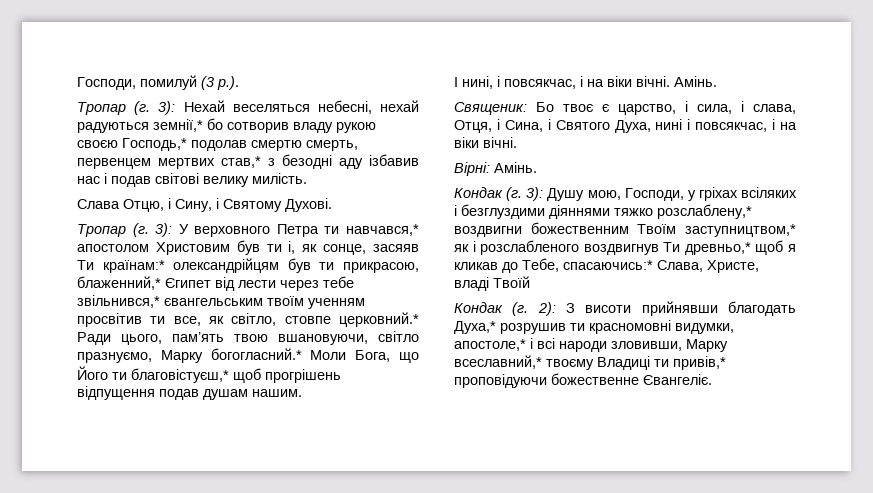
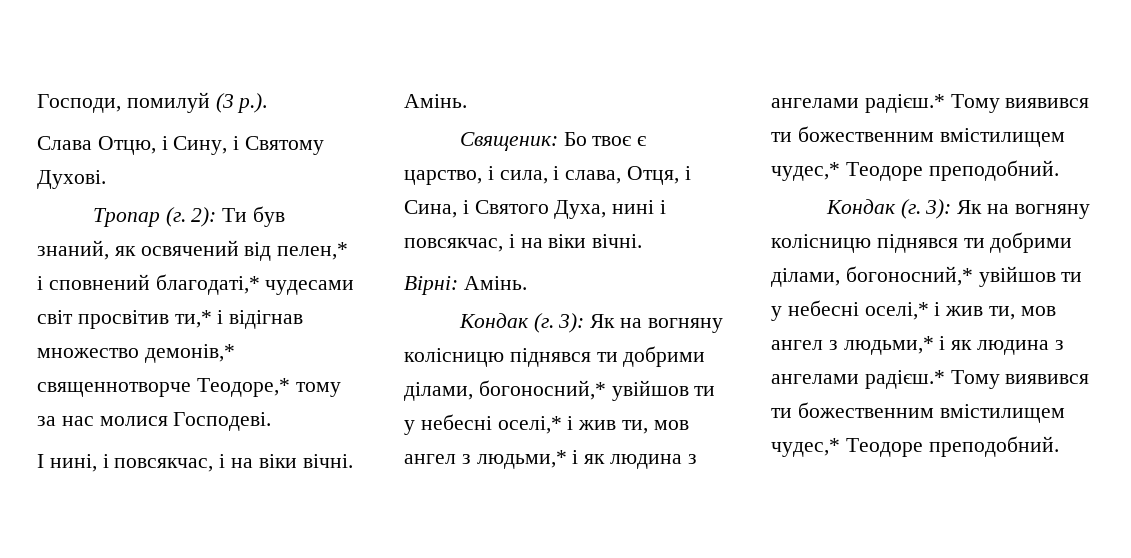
- Тропар (г. 3): Нехай веселяться небесні, нехай радуються земнії,* бо сотворив владу рукою своєю Господь,* подолав смертю смерть, первенцем мертвих став,* з безодні аду ізбавив нас і подав світові велику милість.
- Тропар (г. 3): У верховного Петра ти навчався,* апостолом Христовим був ти і, як сонце, засяяв Ти країнам:* олександрійцям був ти прикрасою, блаженний,* Єгипет від лести через тебе звільнився,* євангельським твоїм ученням просвітив ти все, як світло, стовпе церковний.* Ради цього, пам’ять твою вшановуючи, світло празнуємо, Марку богогласний.* Моли Бога, що Його ти благовістуєш,* щоб прогрішень відпущення подав душам нашим.
+ Тропар (г. 2): Ти був знаний, як освячений від пелен,* і сповнений благодаті,* чудесами світ просвітив ти,* і відігнав множество демонів,* священнотворче Теодоре,* тому за нас молися Господеві.
  Вірні: Амінь.
- Кондак (г. 3): Душу мою, Господи, у гріхах всіляких і безглуздими діяннями тяжко розслаблену,* воздвигни божественним Твоїм заступництвом,* як і розслабленого воздвигнув Ти древньо,* щоб я кликав до Тебе, спасаючись:* Слава, Христе, владі Твоїй
- Кондак (г. 2): З висоти прийнявши благодать Духа,* розрушив ти красномовні видумки, апостоле,* і всі народи зловивши, Марку всеславний,* твоєму Владиці ти привів,* проповідуючи божественне Євангеліє.
+ Кондак (г. 3): Як на вогняну колісницю піднявся ти добрими ділами, богоносний,* увійшов ти у небесні оселі,* і жив ти, мов ангел з людьми,* і як людина з ангелами радієш.* Тому виявився ти божественним вмістилищем чудес,* Теодоре преподобний.
+ Кондак (г. 3): Як на вогняну колісницю піднявся ти добрими ділами, богоносний,* увійшов ти у небесні оселі,* і жив ти, мов ангел з людьми,* і як людина з ангелами радієш.* Тому виявився ти божественним вмістилищем чудес,* Теодоре преподобний.

